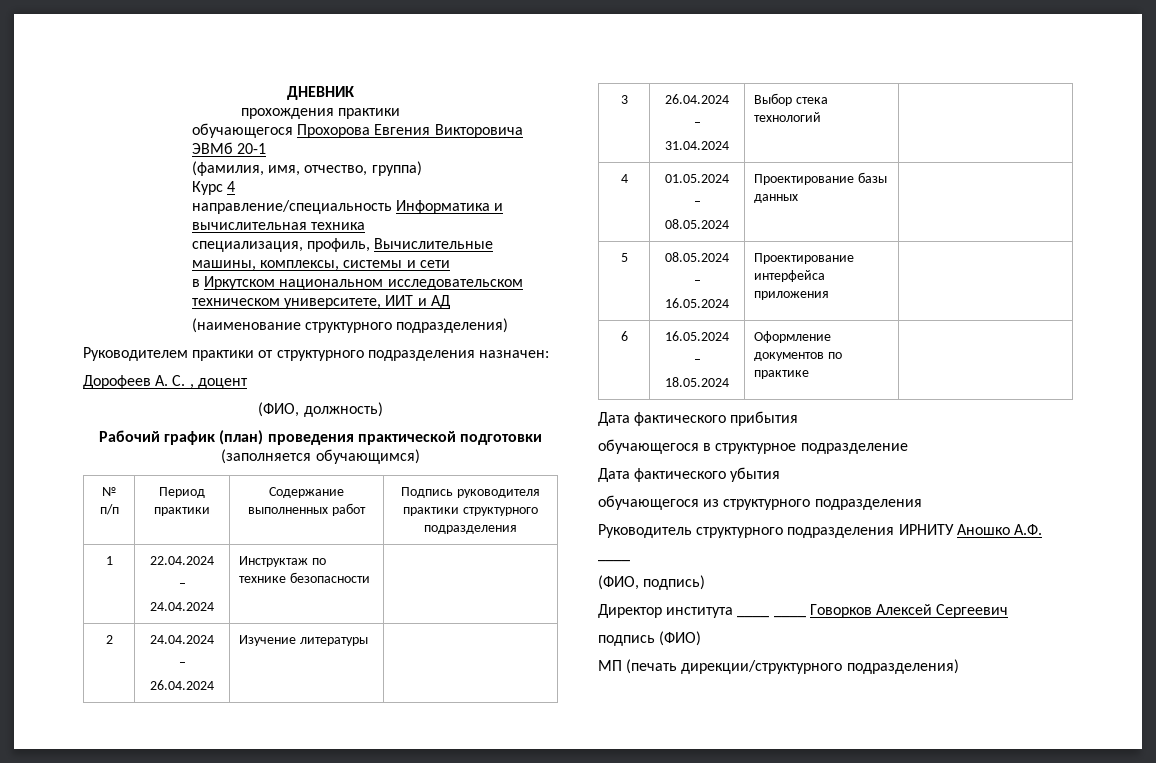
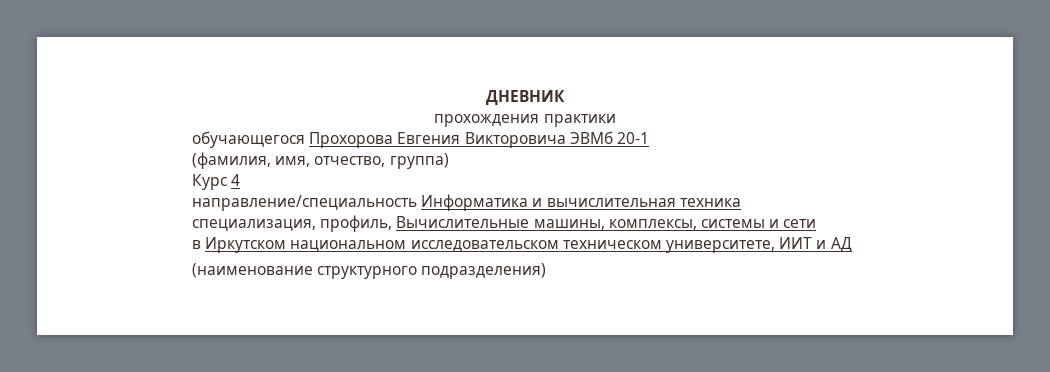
- Руководителем практики от структурного подразделения назначен:
- Дорофеев А. С. , доцент
- (ФИО, должность)
- Рабочий график (план) проведения практической подготовки (заполняется обучающимся)
- № п/п | Период практики | Содержание выполненных работ | Подпись руководителя практики структурного подразделения
- 1 | 22.04.2024
- –
- 24.04.2024 | Инструктаж по технике безопасности |
- 2 | 24.04.2024
- –
- 26.04.2024 | Изучение литературы |
- 3 | 26.04.2024
- –
- 31.04.2024 | Выбор стека технологий |
- 4 | 01.05.2024
- –
- 08.05.2024 | Проектирование базы данных |
- 5 | 08.05.2024
- –
- 16.05.2024 | Проектирование интерфейса приложения |
- 6 | 16.05.2024
- –
- 18.05.2024 | Оформление документов по практике |
- Дата фактического прибытия
- обучающегося в структурное подразделение
- Дата фактического убытия
- обучающегося из структурного подразделения
- Руководитель структурного подразделения ИРНИТУ Аношко А.Ф.
- ____
- (ФИО, подпись)
- Директор института ____ ____ Говорков Алексей Сергеевич
- подпись (ФИО)
- МП (печать дирекции/структурного подразделения)

